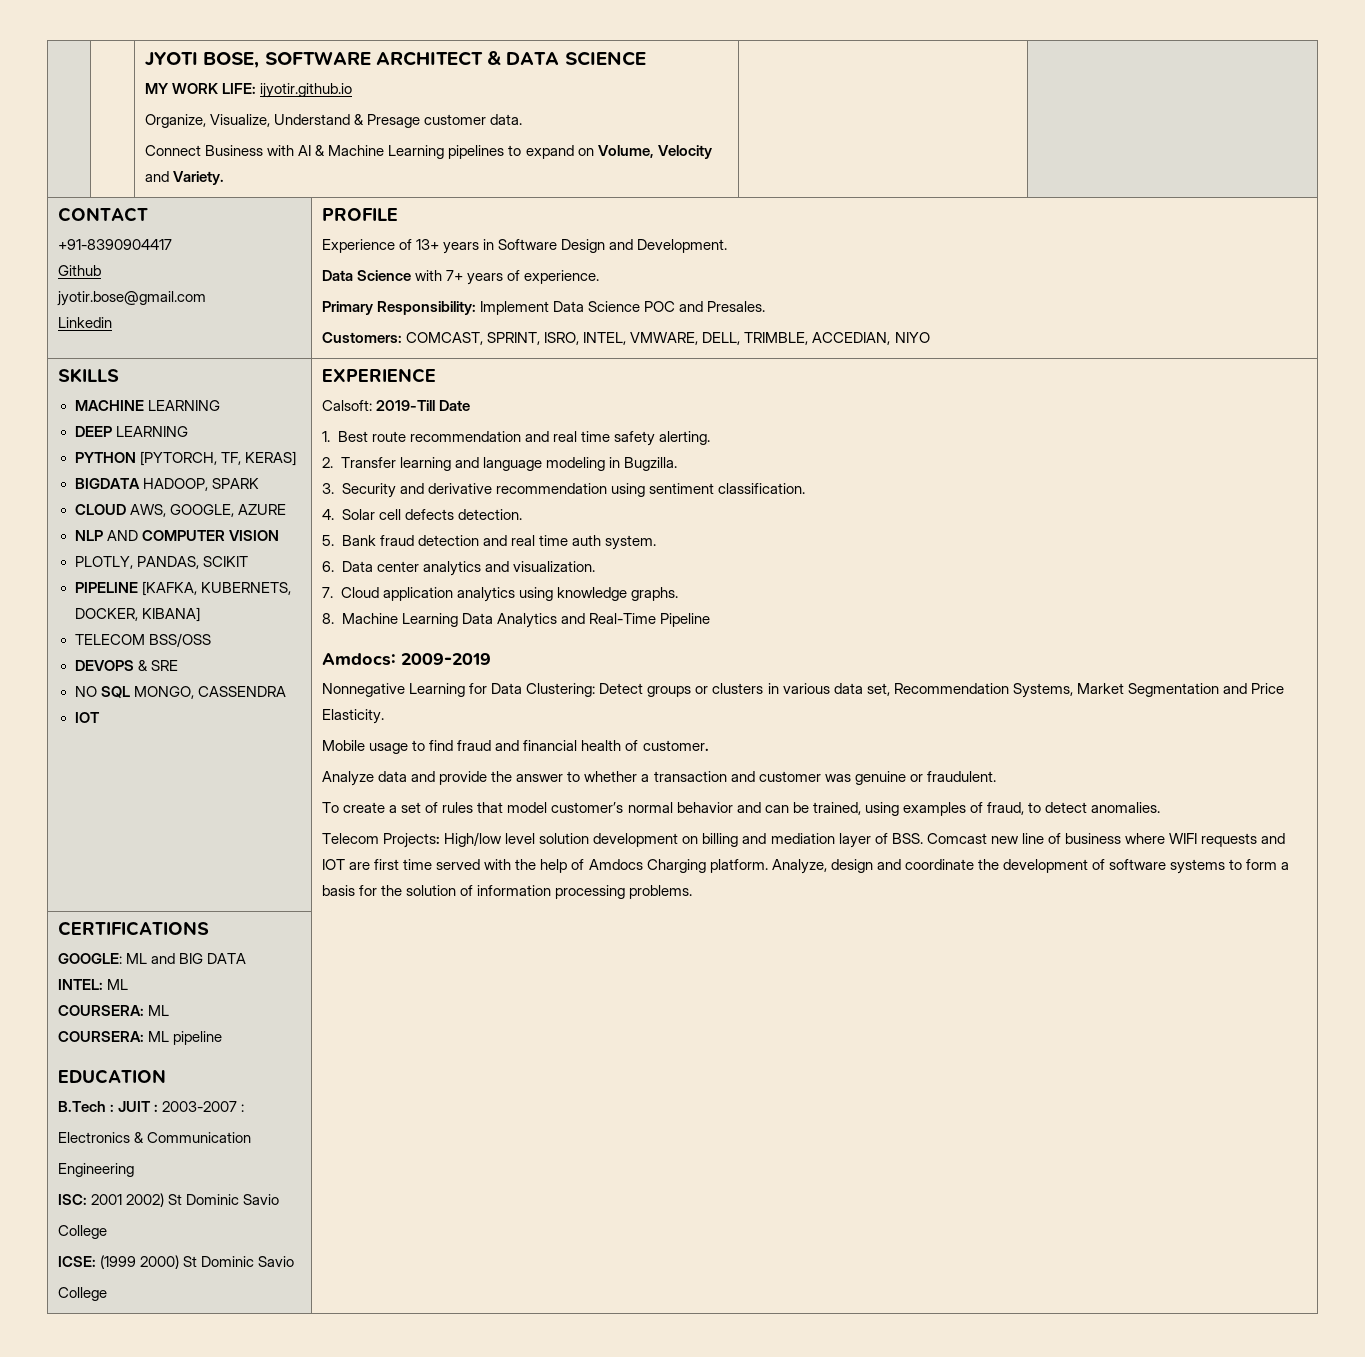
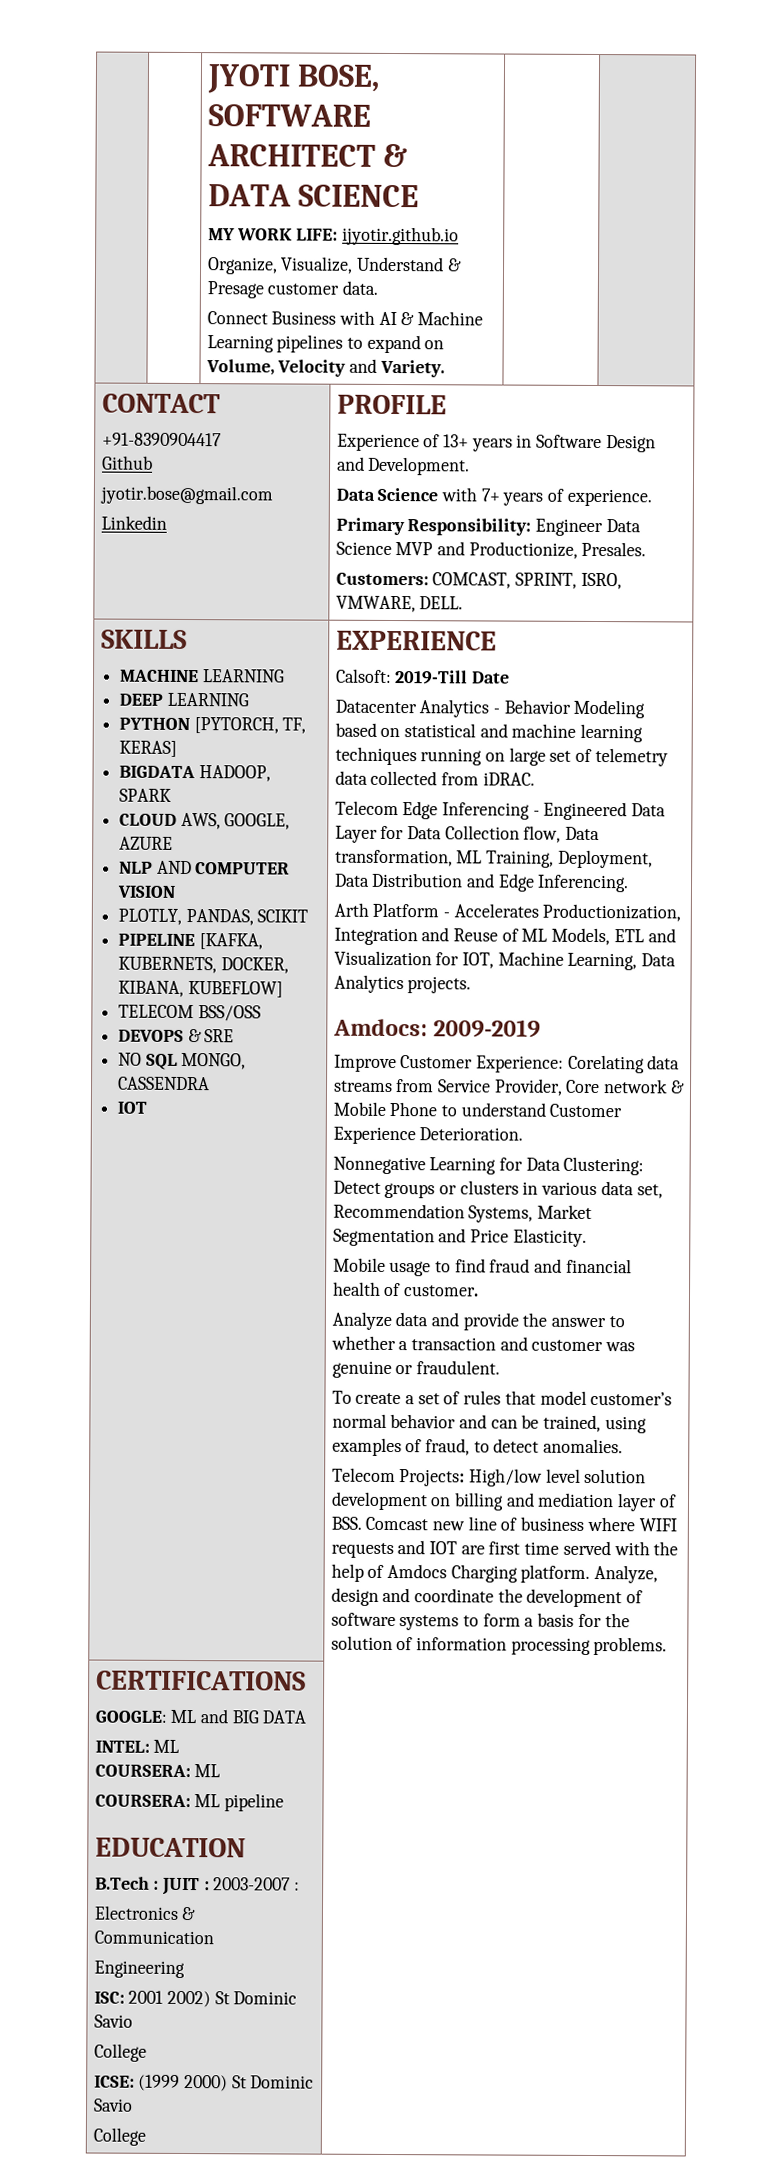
  CONTACT
  +91-8390904417
  Github
  jyotir.bose@gmail.com
  Linkedin | PROFILE
  Experience of 13+ years in Software Design and Development.
  Data Science with 7+ years of experience.
- Primary Responsibility: Implement Data Science POC and Presales.
- Customers: COMCAST, SPRINT, ISRO, INTEL, VMWARE, DELL, TRIMBLE, ACCEDIAN, NIYO
+ Primary Responsibility: Engineer Data Science MVP and Productionize, Presales.
+ Customers: COMCAST, SPRINT, ISRO, VMWARE, DELL.
- PIPELINE [KAFKA, KUBERNETS, DOCKER, KIBANA]
+ PIPELINE [KAFKA, KUBERNETS, DOCKER, KIBANA, KUBEFLOW]
- 1. Best route recommendation and real time safety alerting.
- 2. Transfer learning and language modeling in Bugzilla.
- 3. Security and derivative recommendation using sentiment classification.
- 4. Solar cell defects detection.
- 5. Bank fraud detection and real time auth system.
- 6. Data center analytics and visualization.
- 7. Cloud application analytics using knowledge graphs.
- 8. Machine Learning Data Analytics and Real-Time Pipeline
+ Datacenter Analytics - Behavior Modeling based on statistical and machine learning techniques running on large set of telemetry data collected from iDRAC.
+ Telecom Edge Inferencing - Engineered Data Layer for Data Collection flow, Data transformation, ML Training, Deployment, Data Distribution and Edge Inferencing.
+ Arth Platform - Accelerates Productionization, Integration and Reuse of ML Models, ETL and Visualization for IOT, Machine Learning, Data Analytics projects.
  Amdocs: 2009-2019
+ Improve Customer Experience: Corelating data streams from Service Provider, Core network & Mobile Phone to understand Customer Experience Deterioration.

